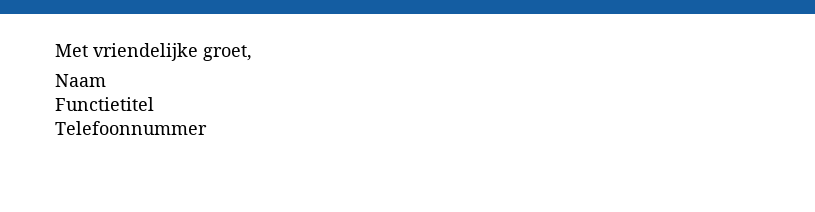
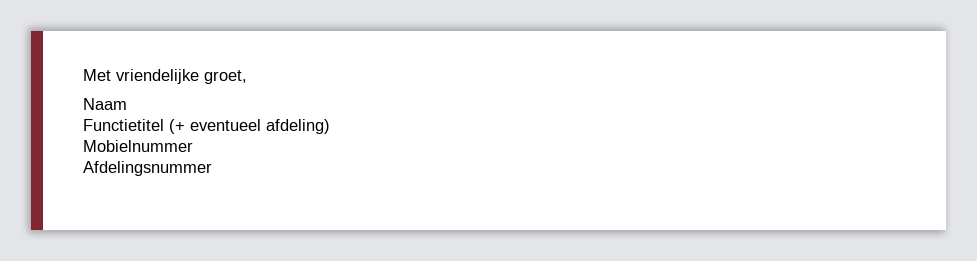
- Functietitel
- Telefoonnummer
+ Functietitel (+ eventueel afdeling)
+ Mobielnummer
+ Afdelingsnummer

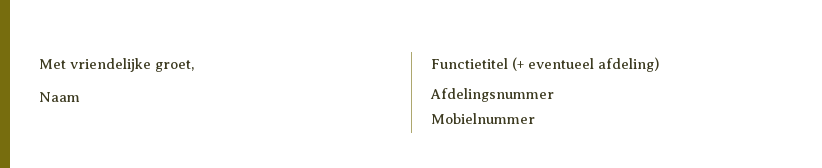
+ Afdelingsnummer
- Afdelingsnummer

